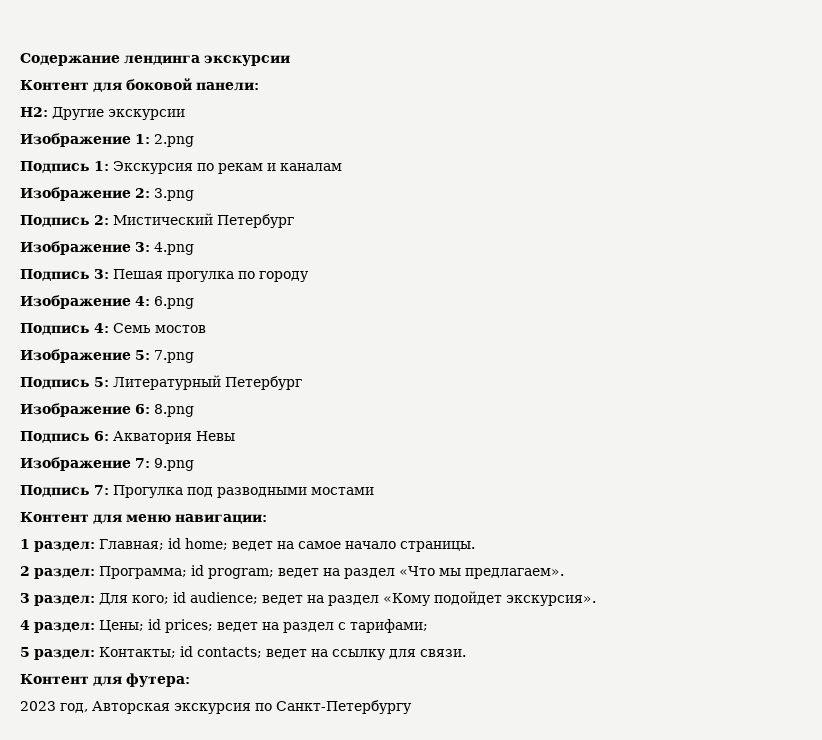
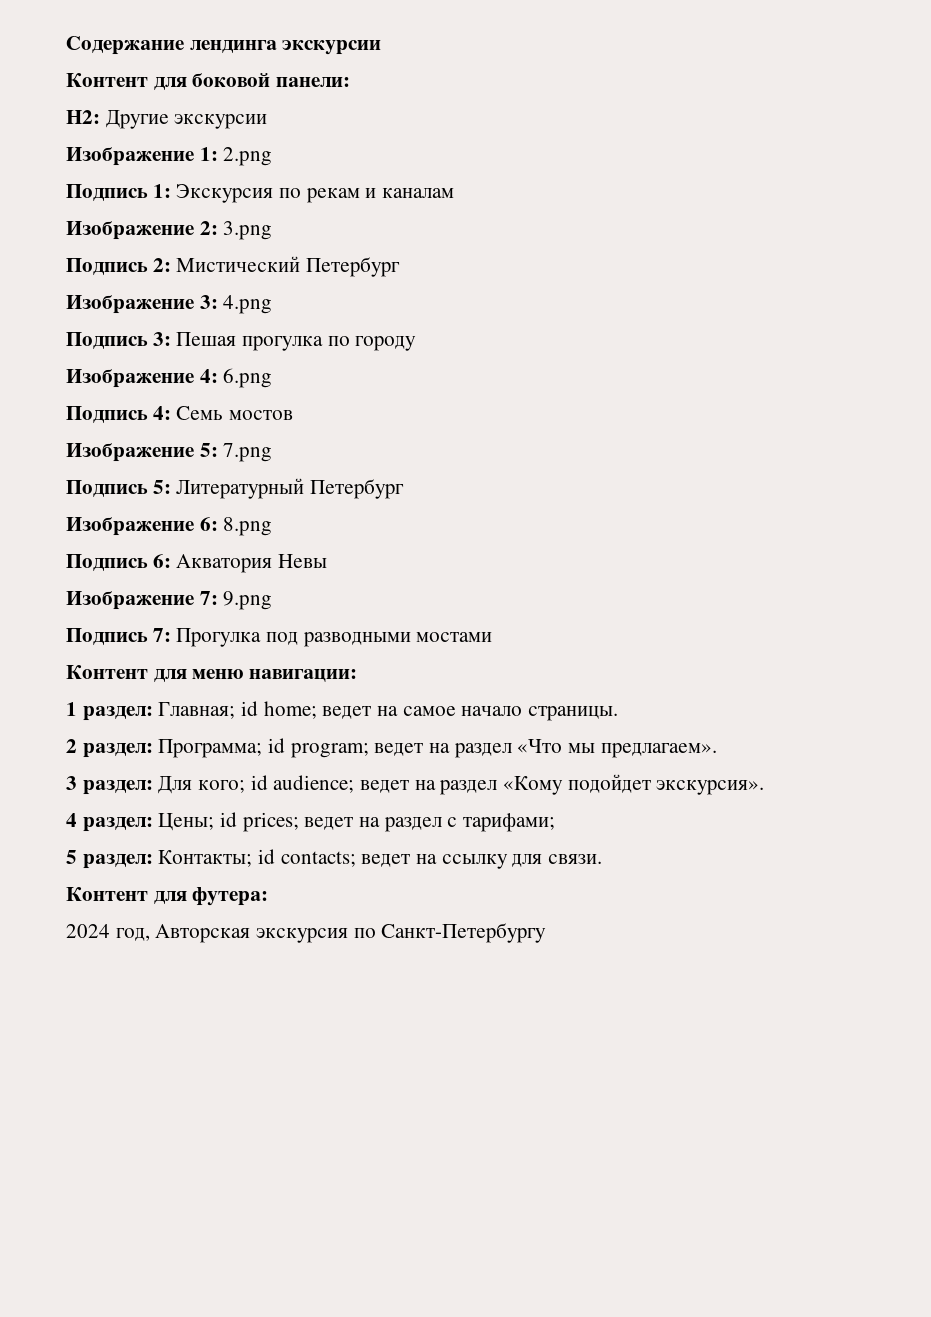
- 2023 год, Авторская экскурсия по Санкт-Петербургу
+ 2024 год, Авторская экскурсия по Санкт-Петербургу

